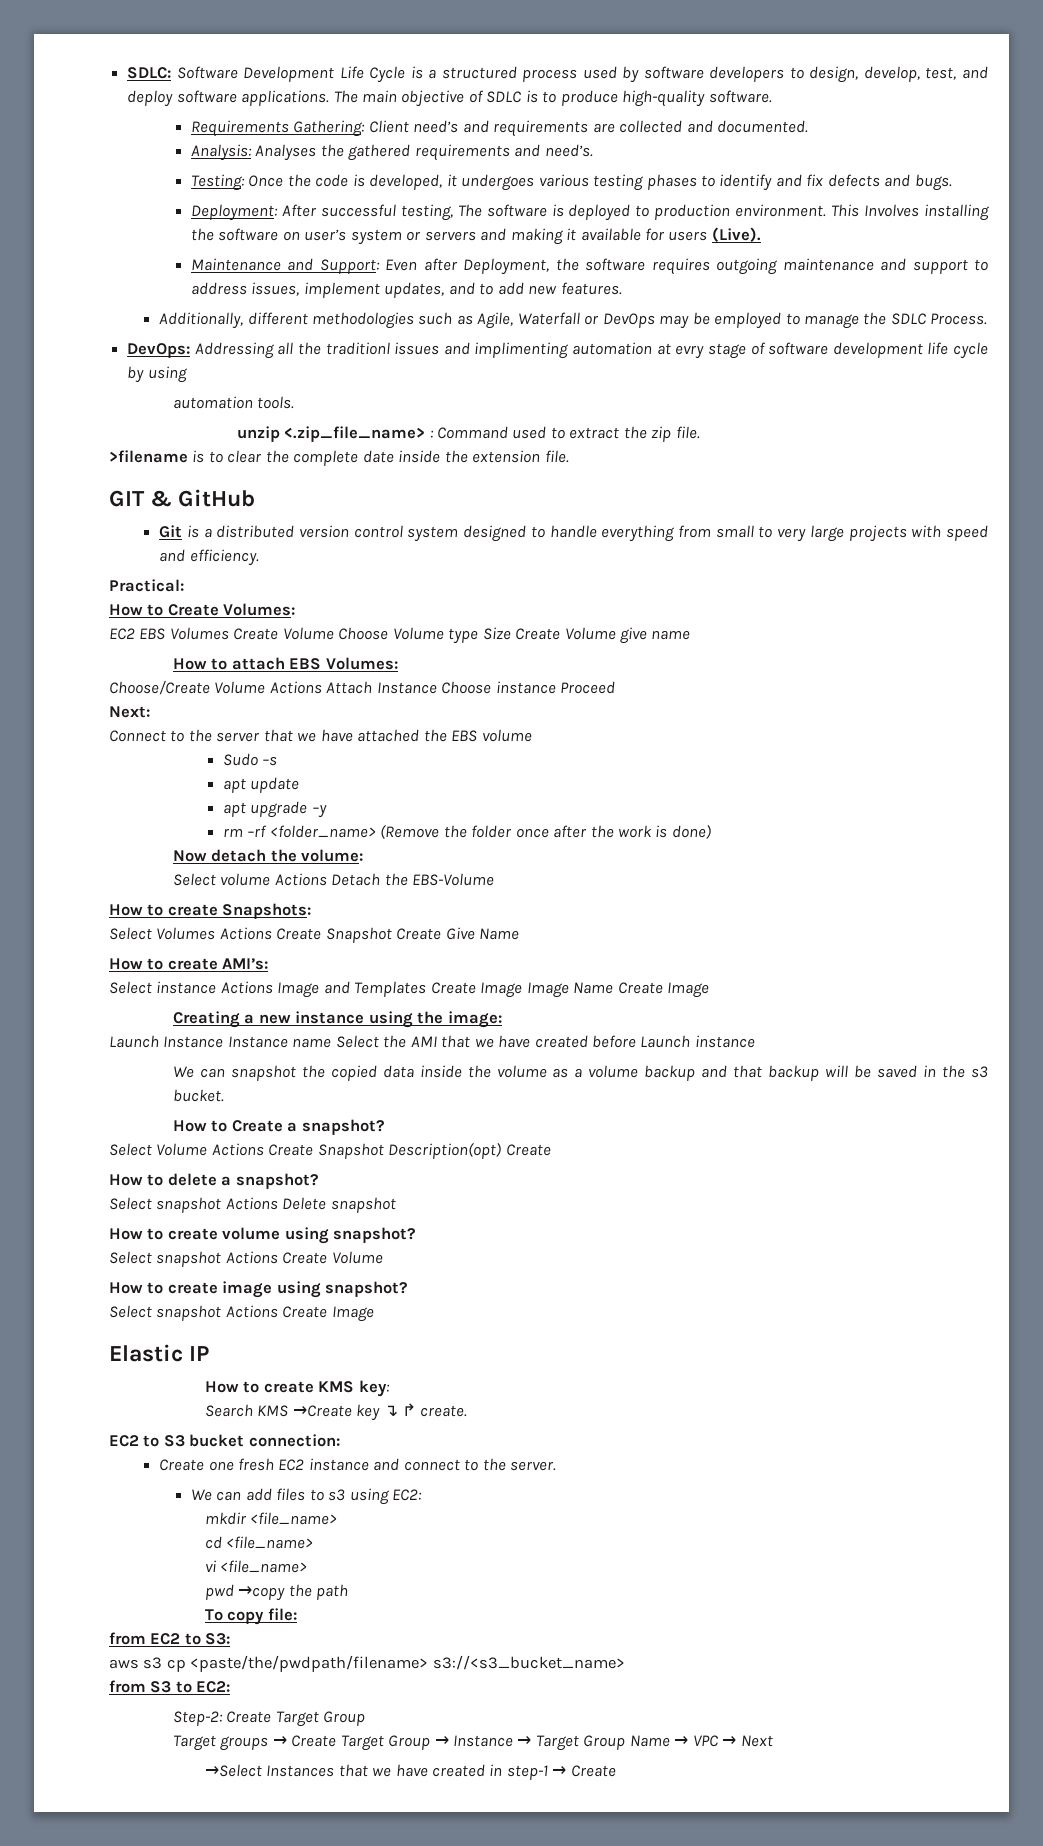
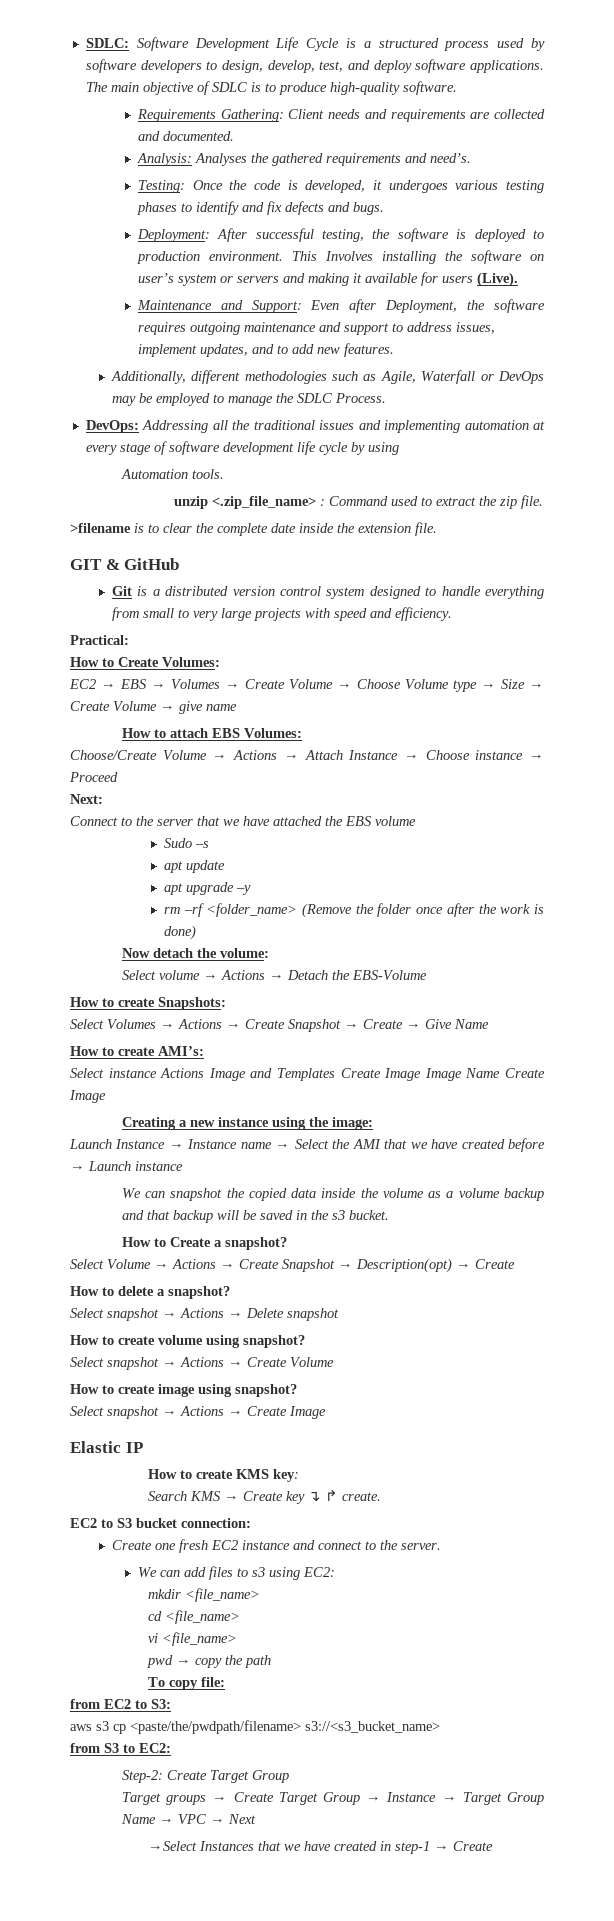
- Requirements Gathering: Client need’s and requirements are collected and documented.
+ Requirements Gathering: Client needs and requirements are collected and documented.
- Deployment: After successful testing, The software is deployed to production environment.
+ Deployment: After successful testing, the software is deployed to production environment.
- DevOps: Addressing all the traditionl issues and implimenting automation at evry stage of software development life cycle by using
+ DevOps: Addressing all the traditional issues and implementing automation at every stage of software development life cycle by using
- automation tools.
+ Automation tools.
- EC2 EBS Volumes Create Volume Choose Volume type Size Create Volume give name
+ EC2 → EBS → Volumes → Create Volume → Choose Volume type → Size → Create Volume → give name
- Choose/Create Volume Actions Attach Instance Choose instance Proceed
+ Choose/Create Volume → Actions → Attach Instance → Choose instance → Proceed
- Select volume Actions Detach the EBS-Volume
+ Select volume → Actions → Detach the EBS-Volume
- Select Volumes Actions Create Snapshot Create Give Name
+ Select Volumes → Actions → Create Snapshot → Create → Give Name
- Launch Instance Instance name Select the AMI that we have created before Launch instance
+ Launch Instance → Instance name → Select the AMI that we have created before → Launch instance
- Select Volume Actions Create Snapshot Description(opt) Create
+ Select Volume → Actions → Create Snapshot → Description(opt) → Create
- Select snapshot Actions Delete snapshot
+ Select snapshot → Actions → Delete snapshot
- Select snapshot Actions Create Volume
+ Select snapshot → Actions → Create Volume
- Select snapshot Actions Create Image
+ Select snapshot → Actions → Create Image
- Search KMS →Create key ↴ ↱ create.
+ Search KMS → Create key ↴ ↱ create.
- pwd →copy the path
+ pwd → copy the path

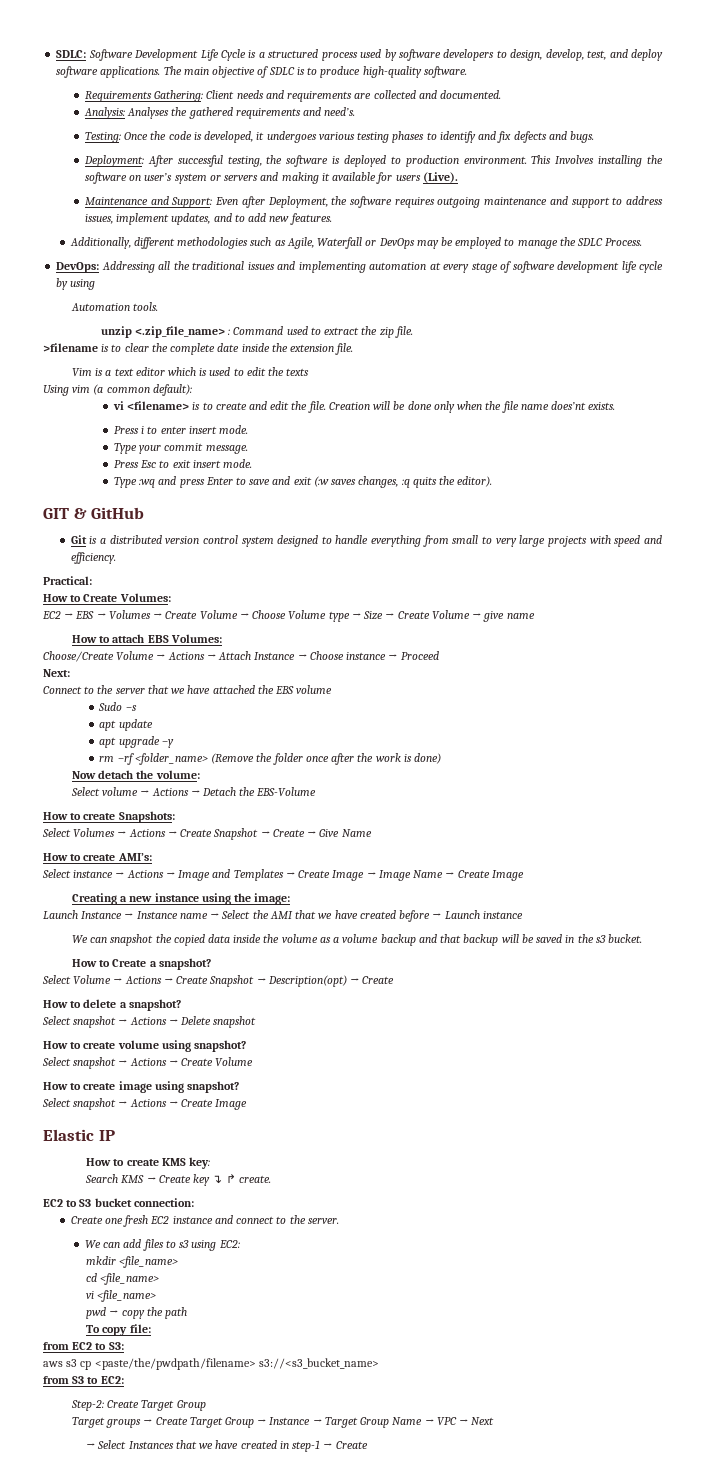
+ Vim is a text editor which is used to edit the texts
+ Using vim (a common default):
+ vi <filename> is to create and edit the file. Creation will be done only when the file name does’nt exists.
+ Press i to enter insert mode.
+ Type your commit message.
+ Press Esc to exit insert mode.
+ Type :wq and press Enter to save and exit (:w saves changes, :q quits the editor).
- Select instance Actions Image and Templates Create Image Image Name Create Image
+ Select instance → Actions → Image and Templates → Create Image → Image Name → Create Image
- →Select Instances that we have created in step-1 → Create
+ → Select Instances that we have created in step-1 → Create

